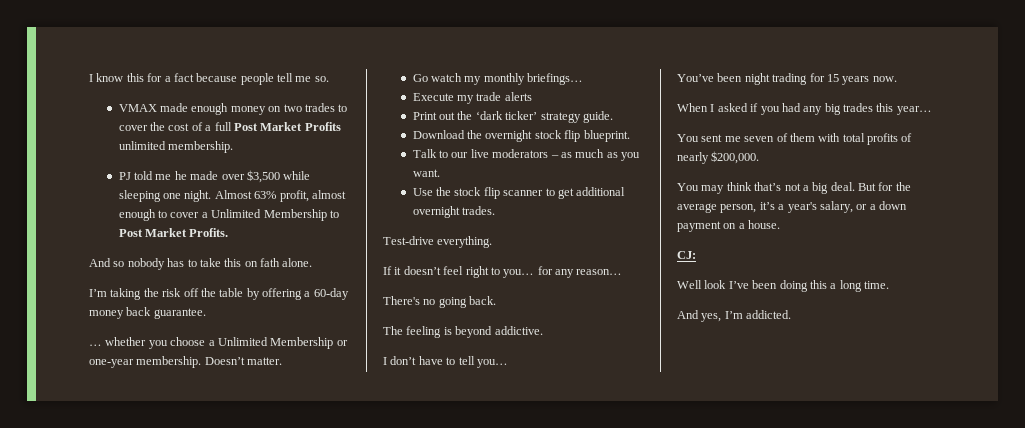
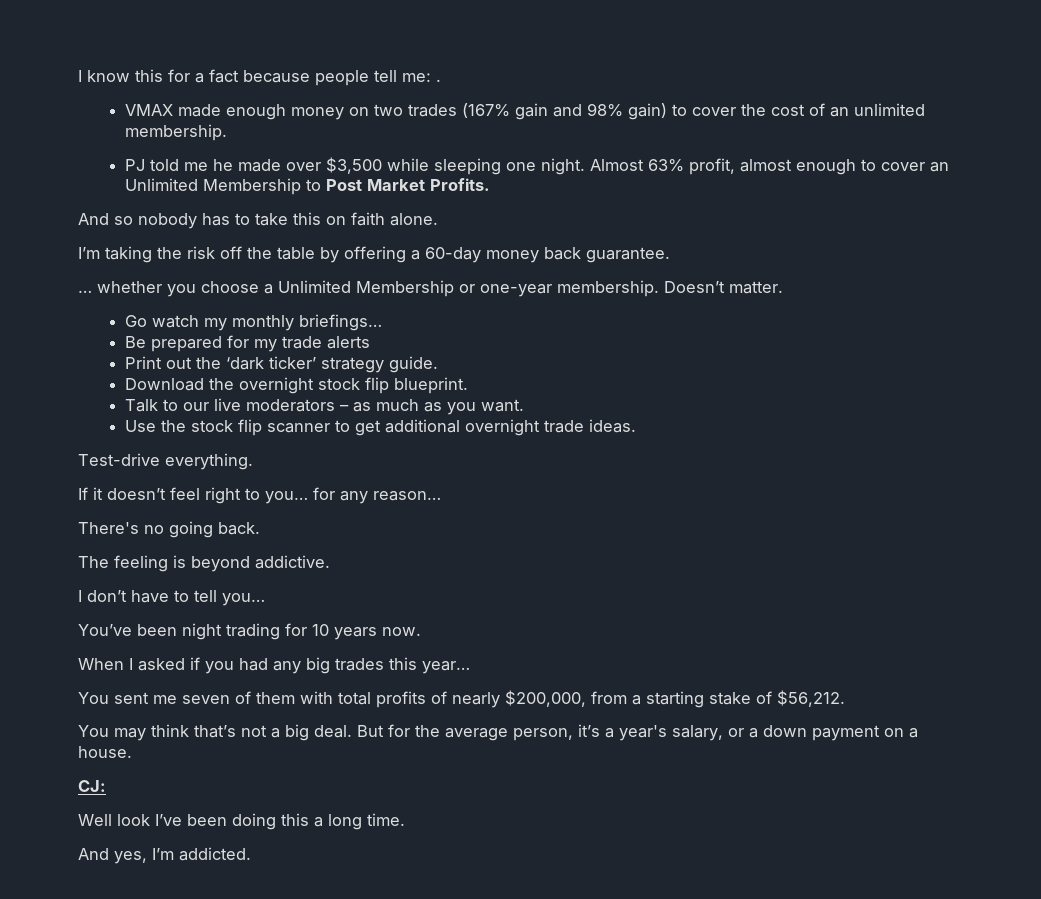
- I know this for a fact because people tell me so.
+ I know this for a fact because people tell me: .
- VMAX made enough money on two trades to cover the cost of a full Post Market Profits unlimited membership.
+ VMAX made enough money on two trades (167% gain and 98% gain) to cover the cost of an unlimited membership.
- Almost 63% profit, almost enough to cover a Unlimited Membership to Post Market Profits.
+ Almost 63% profit, almost enough to cover an Unlimited Membership to Post Market Profits.
- And so nobody has to take this on fath alone.
+ And so nobody has to take this on faith alone.
- Execute my trade alerts
+ Be prepared for my trade alerts
- Use the stock flip scanner to get additional overnight trades.
+ Use the stock flip scanner to get additional overnight trade ideas.
- You’ve been night trading for 15 years now.
+ You’ve been night trading for 10 years now.
- You sent me seven of them with total profits of nearly $200,000.
+ You sent me seven of them with total profits of nearly $200,000, from a starting stake of $56,212.

